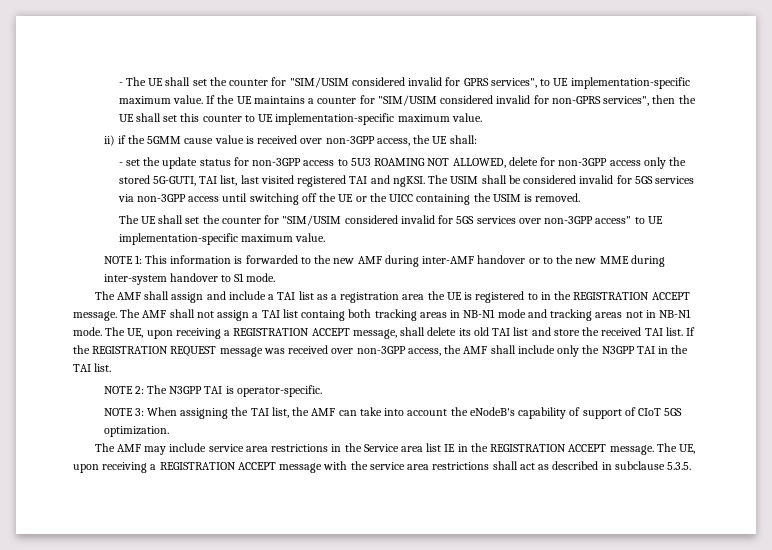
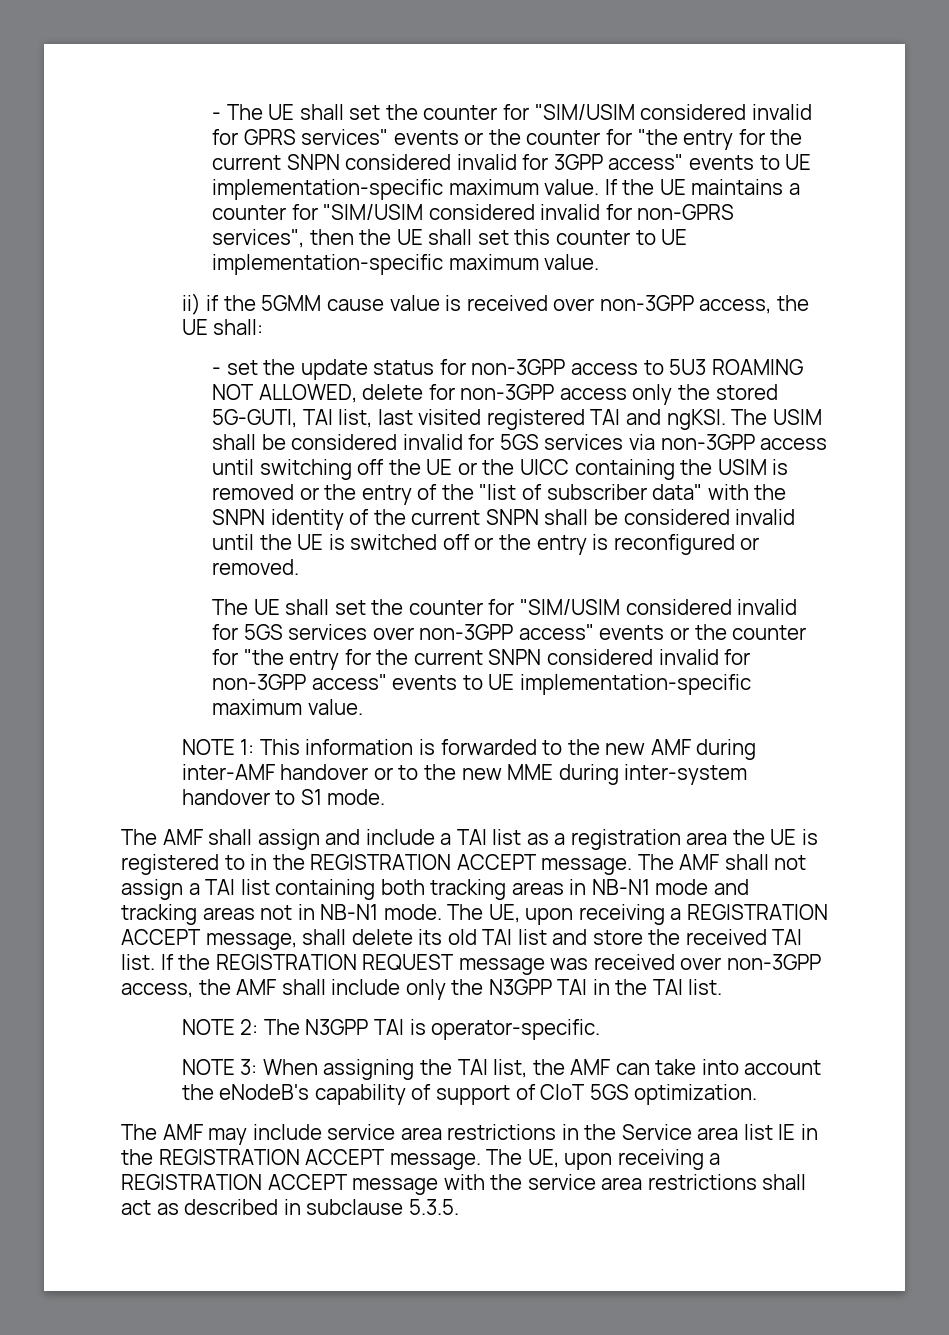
- - The UE shall set the counter for "SIM/USIM considered invalid for GPRS services", to UE implementation-specific maximum value.
+ - The UE shall set the counter for "SIM/USIM considered invalid for GPRS services" events or the counter for "the entry for the current SNPN considered invalid for 3GPP access" events to UE implementation-specific maximum value.
- The USIM shall be considered invalid for 5GS services via non-3GPP access until switching off the UE or the UICC containing the USIM is removed.
+ The USIM shall be considered invalid for 5GS services via non-3GPP access until switching off the UE or the UICC containing the USIM is removed or the entry of the "list of subscriber data" with the SNPN identity of the current SNPN shall be considered invalid until the UE is switched off or the entry is reconfigured or removed.
- The UE shall set the counter for "SIM/USIM considered invalid for 5GS services over non-3GPP access" to UE implementation-specific maximum value.
+ The UE shall set the counter for "SIM/USIM considered invalid for 5GS services over non-3GPP access" events or the counter for "the entry for the current SNPN considered invalid for non-3GPP access" events to UE implementation-specific maximum value.
- The AMF shall not assign a TAI list containg both tracking areas in NB-N1 mode and tracking areas not in NB-N1 mode.
+ The AMF shall not assign a TAI list containing both tracking areas in NB-N1 mode and tracking areas not in NB-N1 mode.

